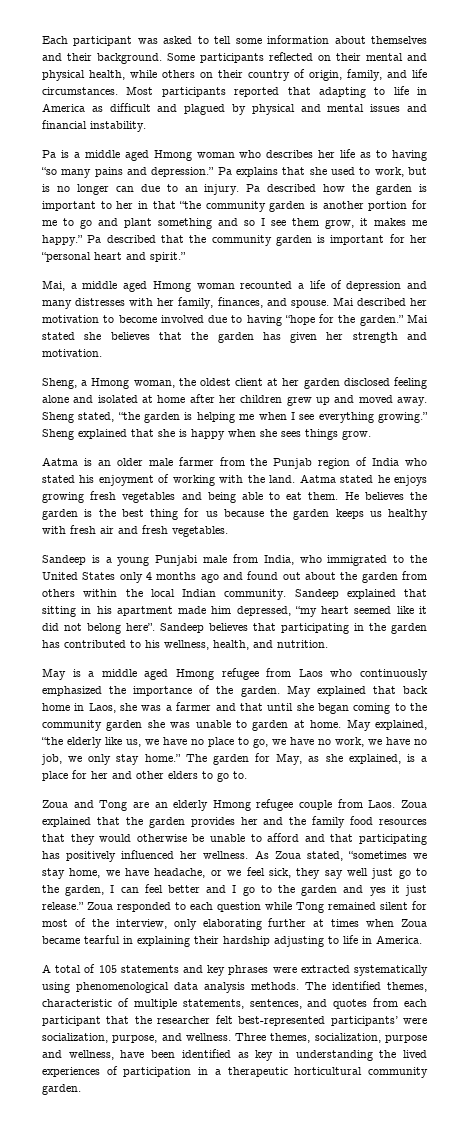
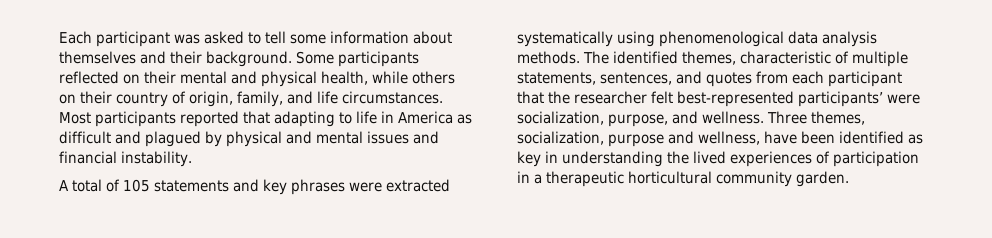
- Pa is a middle aged Hmong woman who describes her life as to having “so many pains and depression.” Pa explains that she used to work, but is no longer can due to an injury. Pa described how the garden is important to her in that “the community garden is another portion for me to go and plant something and so I see them grow, it makes me happy.” Pa described that the community garden is important for her “personal heart and spirit.”
- Mai, a middle aged Hmong woman recounted a life of depression and many distresses with her family, finances, and spouse. Mai described her motivation to become involved due to having “hope for the garden.” Mai stated she believes that the garden has given her strength and motivation.
- Sheng, a Hmong woman, the oldest client at her garden disclosed feeling alone and isolated at home after her children grew up and moved away. Sheng stated, “the garden is helping me when I see everything growing.” Sheng explained that she is happy when she sees things grow.
- Aatma is an older male farmer from the Punjab region of India who stated his enjoyment of working with the land. Aatma stated he enjoys growing fresh vegetables and being able to eat them. He believes the garden is the best thing for us because the garden keeps us healthy with fresh air and fresh vegetables.
- Sandeep is a young Punjabi male from India, who immigrated to the United States only 4 months ago and found out about the garden from others within the local Indian community. Sandeep explained that sitting in his apartment made him depressed, “my heart seemed like it did not belong here”. Sandeep believes that participating in the garden has contributed to his wellness, health, and nutrition.
- May is a middle aged Hmong refugee from Laos who continuously emphasized the importance of the garden. May explained that back home in Laos, she was a farmer and that until she began coming to the community garden she was unable to garden at home. May explained, “the elderly like us, we have no place to go, we have no work, we have no job, we only stay home.” The garden for May, as she explained, is a place for her and other elders to go to.
- Zoua and Tong are an elderly Hmong refugee couple from Laos. Zoua explained that the garden provides her and the family food resources that they would otherwise be unable to afford and that participating has positively influenced her wellness. As Zoua stated, “sometimes we stay home, we have headache, or we feel sick, they say well just go to the garden, I can feel better and I go to the garden and yes it just release.” Zoua responded to each question while Tong remained silent for most of the interview, only elaborating further at times when Zoua became tearful in explaining their hardship adjusting to life in America.

